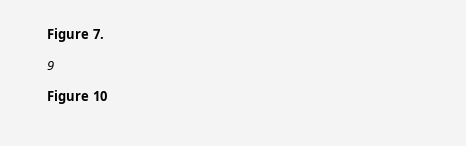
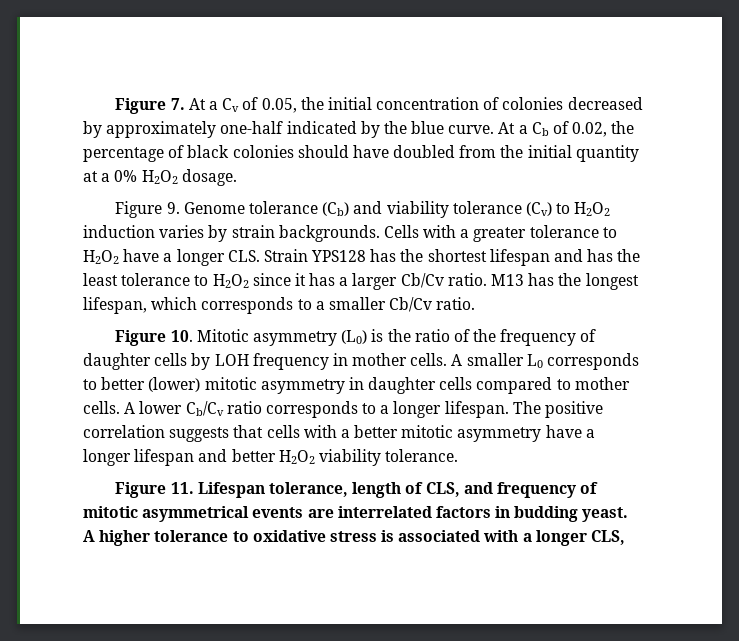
- Figure 7.
- 9
- Figure 10
+ Figure 7. At a Cv of 0.05, the initial concentration of colonies decreased by approximately one-half indicated by the blue curve. At a Cb of 0.02, the percentage of black colonies should have doubled from the initial quantity at a 0% H2O2 dosage.
+ Figure 9. Genome tolerance (Cb) and viability tolerance (Cv) to H2O2 induction varies by strain backgrounds. Cells with a greater tolerance to H2O2 have a longer CLS. Strain YPS128 has the shortest lifespan and has the least tolerance to H2O2 since it has a larger Cb/Cv ratio. M13 has the longest lifespan, which corresponds to a smaller Cb/Cv ratio.
+ Figure 10. Mitotic asymmetry (L0) is the ratio of the frequency of daughter cells by LOH frequency in mother cells. A smaller L0 corresponds to better (lower) mitotic asymmetry in daughter cells compared to mother cells. A lower Cb/Cv ratio corresponds to a longer lifespan. The positive correlation suggests that cells with a better mitotic asymmetry have a longer lifespan and better H2O2 viability tolerance.
+ Figure 11. Lifespan tolerance, length of CLS, and frequency of mitotic asymmetrical events are interrelated factors in budding yeast. A higher tolerance to oxidative stress is associated with a longer CLS,

